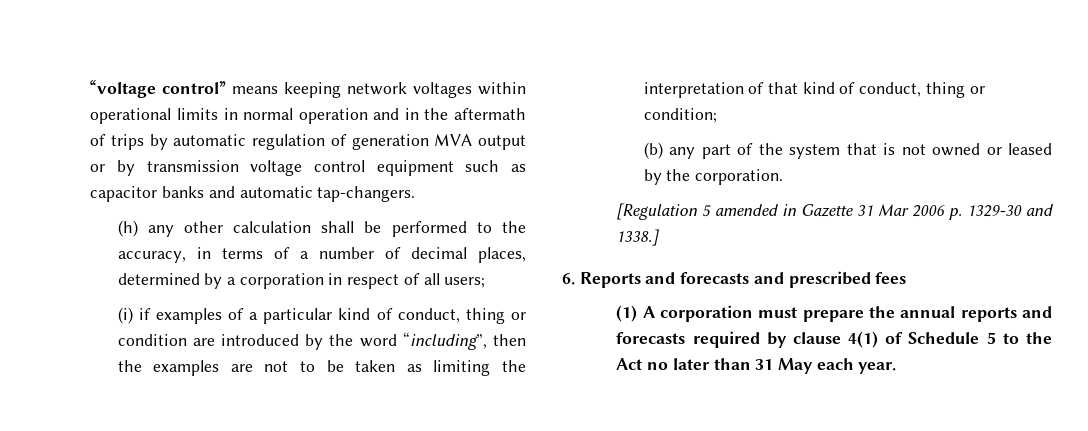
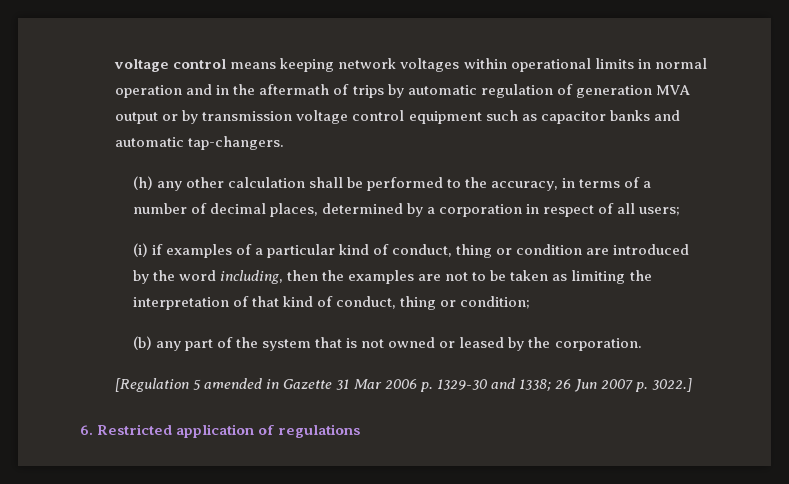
- “voltage control” means keeping network voltages within operational limits in normal operation and in the aftermath of trips by automatic regulation of generation MVA output or by transmission voltage control equipment such as capacitor banks and automatic tap-changers.
+ voltage control means keeping network voltages within operational limits in normal operation and in the aftermath of trips by automatic regulation of generation MVA output or by transmission voltage control equipment such as capacitor banks and automatic tap-changers.
- (i) if examples of a particular kind of conduct, thing or condition are introduced by the word “including”, then the examples are not to be taken as limiting the interpretation of that kind of conduct, thing or condition;
+ (i) if examples of a particular kind of conduct, thing or condition are introduced by the word including, then the examples are not to be taken as limiting the interpretation of that kind of conduct, thing or condition;
- [Regulation 5 amended in Gazette 31 Mar 2006 p. 1329-30 and 1338.]
- 6. Reports and forecasts and prescribed fees
- (1) A corporation must prepare the annual reports and forecasts required by clause 4(1) of Schedule 5 to the Act no later than 31 May each year.
+ [Regulation 5 amended in Gazette 31 Mar 2006 p. 1329-30 and 1338; 26 Jun 2007 p. 3022.]
+ 6. Restricted application of regulations

